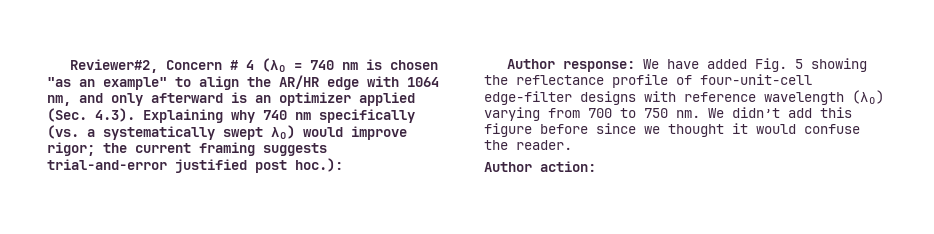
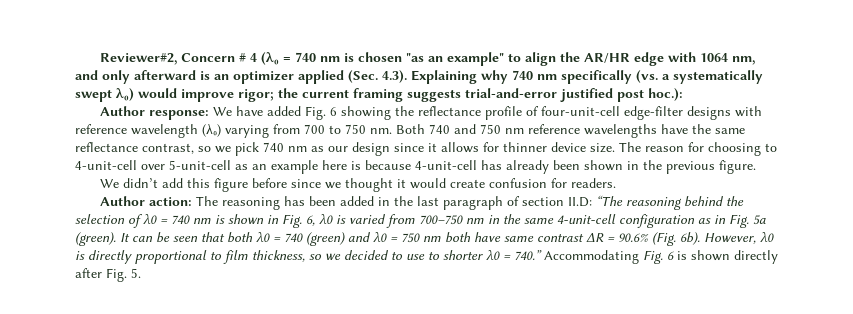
- Author response: We have added Fig. 5 showing the reflectance profile of four-unit-cell edge-filter designs with reference wavelength (λ₀) varying from 700 to 750 nm. We didn’t add this figure before since we thought it would confuse the reader.
- Author action:
+ Author response: We have added Fig. 6 showing the reflectance profile of four-unit-cell edge-filter designs with reference wavelength (λ₀) varying from 700 to 750 nm. Both 740 and 750 nm reference wavelengths have the same reflectance contrast, so we pick 740 nm as our design since it allows for thinner device size. The reason for choosing to 4-unit-cell over 5-unit-cell as an example here is because 4-unit-cell has already been shown in the previous figure.
+ We didn’t add this figure before since we thought it would create confusion for readers.
+ Author action: The reasoning has been added in the last paragraph of section II.D: “The reasoning behind the selection of λ0 = 740 nm is shown in Fig. 6, λ0 is varied from 700–750 nm in the same 4-unit-cell configuration as in Fig. 5a (green). It can be seen that both λ0 = 740 (green) and λ0 = 750 nm both have same contrast ΔR = 90.6% (Fig. 6b). However, λ0 is directly proportional to film thickness, so we decided to use to shorter λ0 = 740.” Accommodating Fig. 6 is shown directly after Fig. 5.

